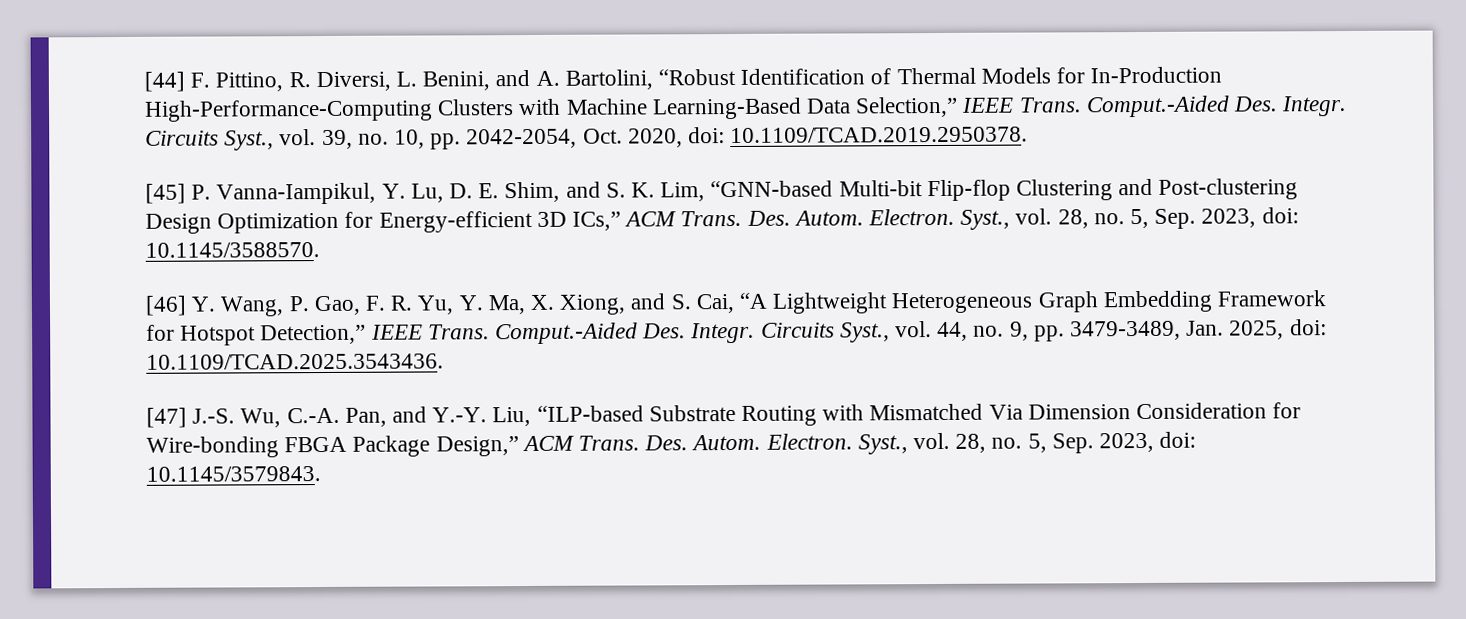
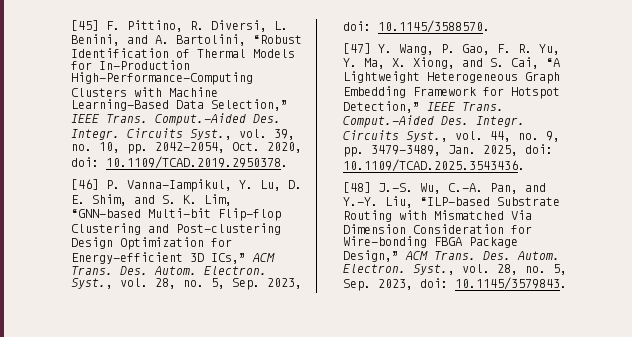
- [44] F. Pittino, R. Diversi, L. Benini, and A. Bartolini, “Robust Identification of Thermal Models for In-Production High-Performance-Computing Clusters with Machine Learning-Based Data Selection,” IEEE Trans.
+ [45] F. Pittino, R. Diversi, L. Benini, and A. Bartolini, “Robust Identification of Thermal Models for In-Production High-Performance-Computing Clusters with Machine Learning-Based Data Selection,” IEEE Trans.
- [45] P. Vanna-Iampikul, Y. Lu, D. E. Shim, and S. K. Lim, “GNN-based Multi-bit Flip-flop Clustering and Post-clustering Design Optimization for Energy-efficient 3D ICs,” ACM Trans.
+ [46] P. Vanna-Iampikul, Y. Lu, D. E. Shim, and S. K. Lim, “GNN-based Multi-bit Flip-flop Clustering and Post-clustering Design Optimization for Energy-efficient 3D ICs,” ACM Trans.
- [46] Y. Wang, P. Gao, F. R. Yu, Y. Ma, X. Xiong, and S. Cai, “A Lightweight Heterogeneous Graph Embedding Framework for Hotspot Detection,” IEEE Trans.
+ [47] Y. Wang, P. Gao, F. R. Yu, Y. Ma, X. Xiong, and S. Cai, “A Lightweight Heterogeneous Graph Embedding Framework for Hotspot Detection,” IEEE Trans.
- [47] J.-S. Wu, C.-A. Pan, and Y.-Y. Liu, “ILP-based Substrate Routing with Mismatched Via Dimension Consideration for Wire-bonding FBGA Package Design,” ACM Trans.
+ [48] J.-S. Wu, C.-A. Pan, and Y.-Y. Liu, “ILP-based Substrate Routing with Mismatched Via Dimension Consideration for Wire-bonding FBGA Package Design,” ACM Trans.

